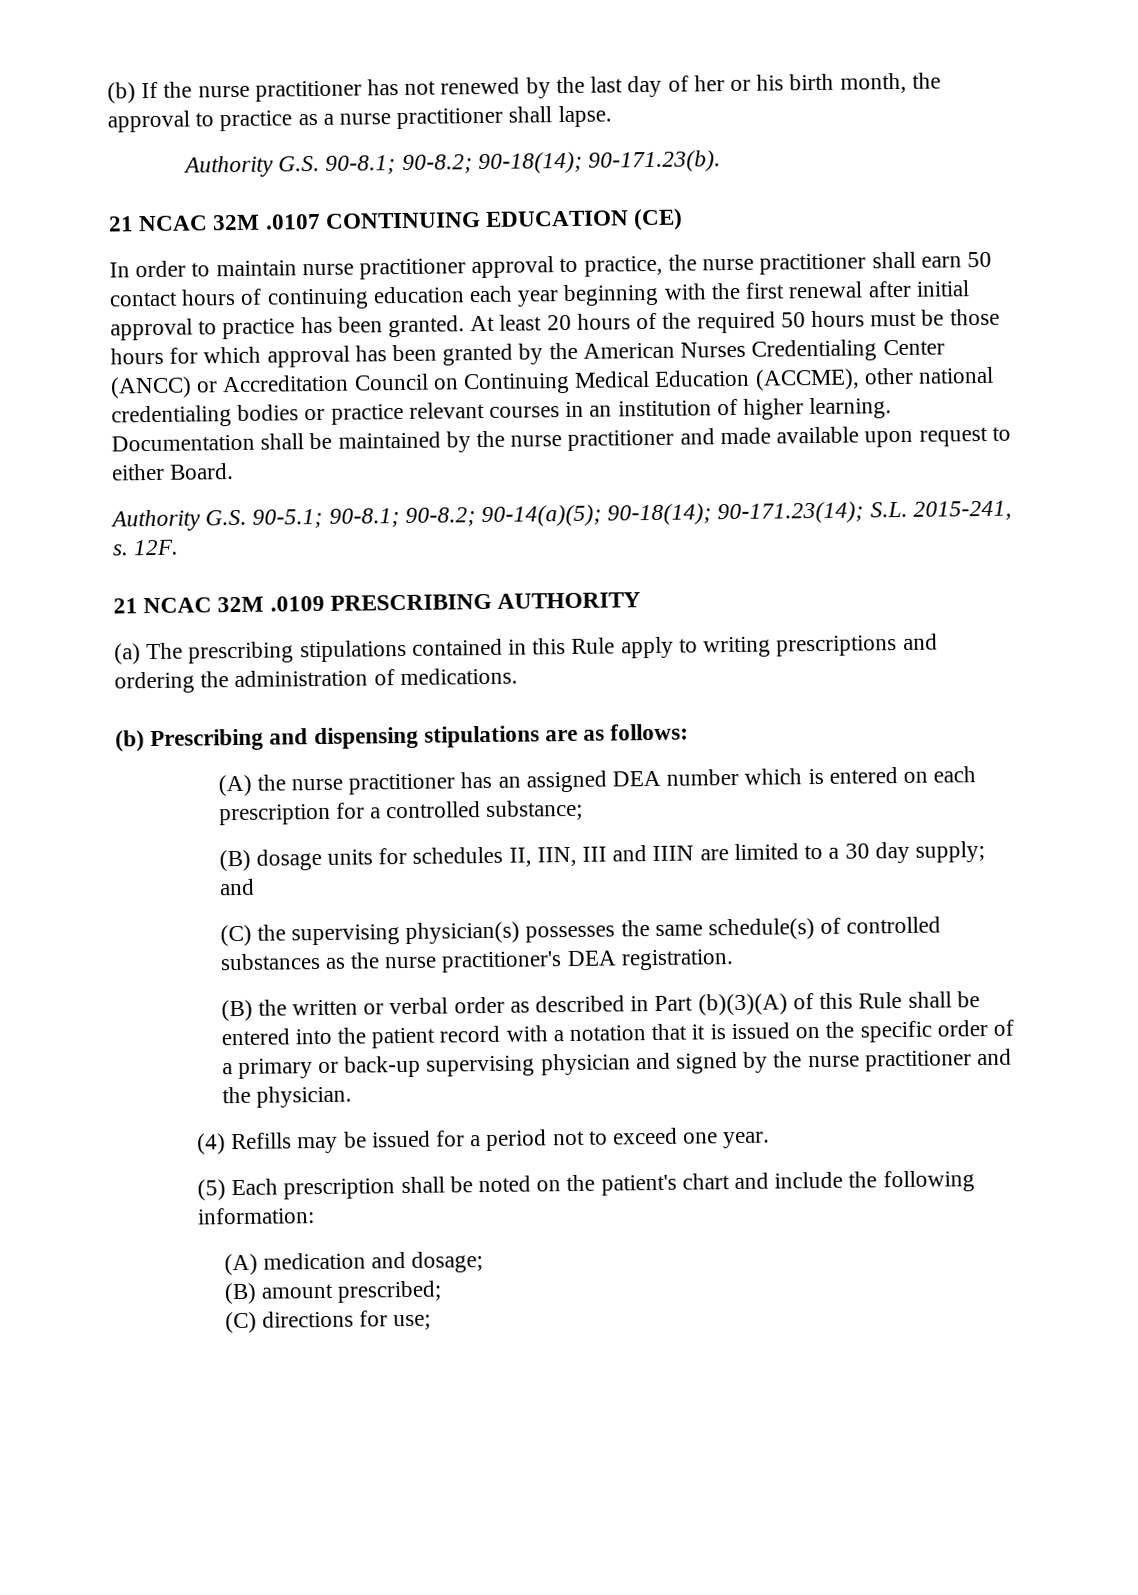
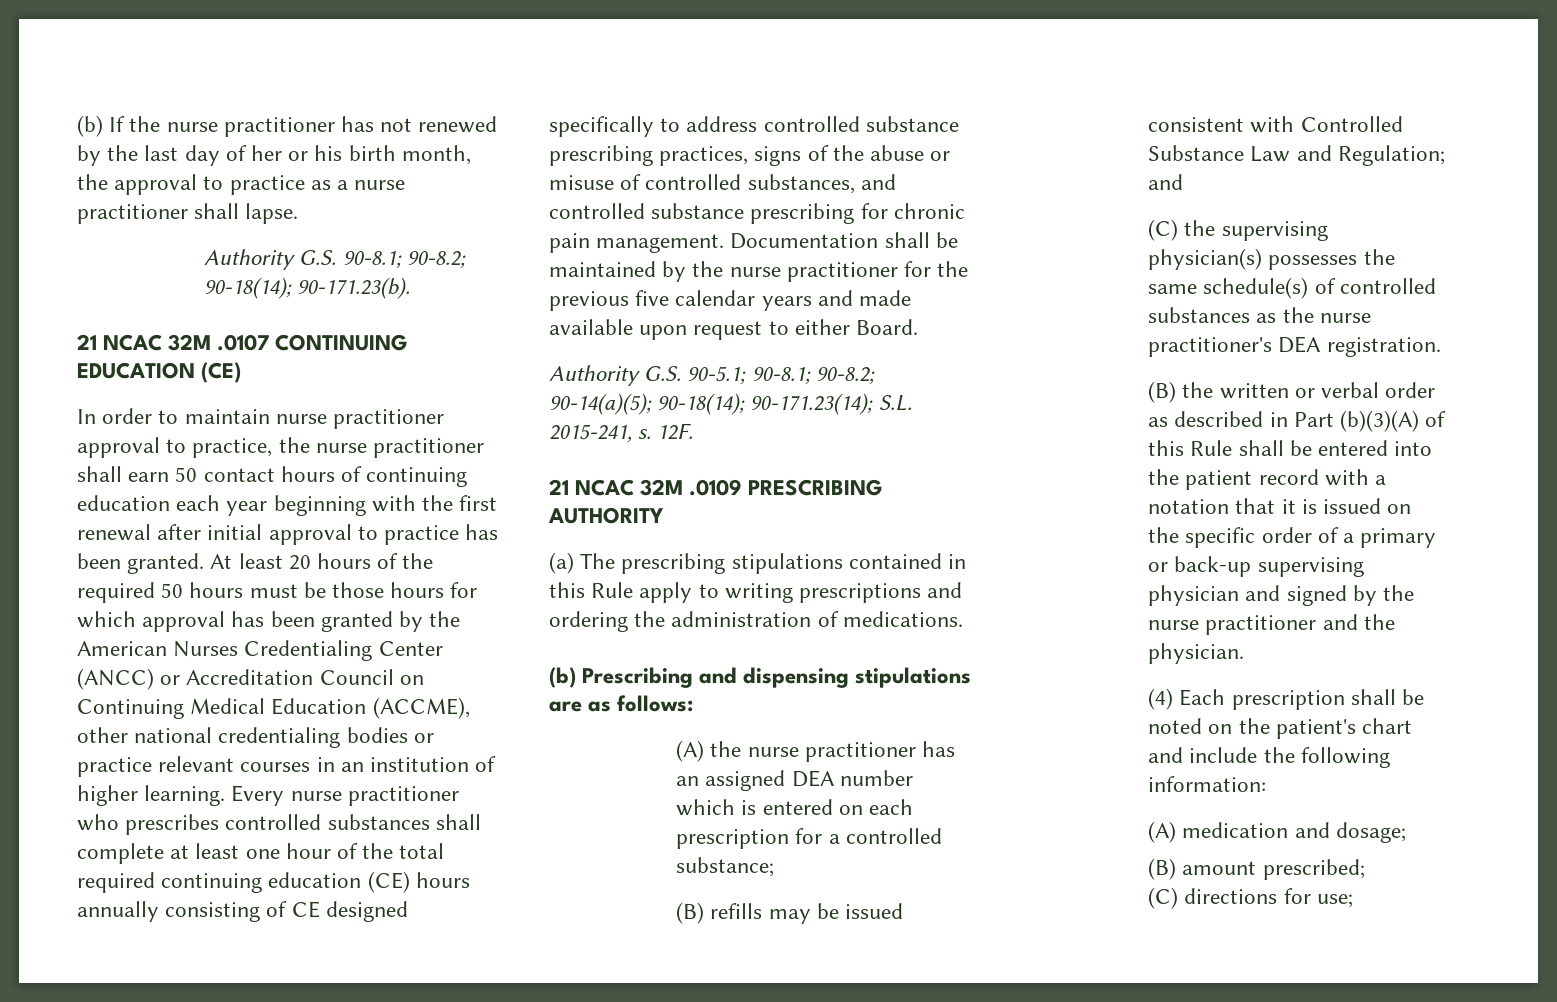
+ Every nurse practitioner who prescribes controlled substances shall complete at least one hour of the total required continuing education (CE) hours annually consisting of CE designed specifically to address controlled substance prescribing practices, signs of the abuse or misuse of controlled substances, and controlled substance prescribing for chronic pain management.
- Documentation shall be maintained by the nurse practitioner and made available upon request to either Board.
+ Documentation shall be maintained by the nurse practitioner for the previous five calendar years and made available upon request to either Board.
- (B) dosage units for schedules II, IIN, III and IIIN are limited to a 30 day supply; and
+ (B) refills may be issued consistent with Controlled Substance Law and Regulation; and
- (4) Refills may be issued for a period not to exceed one year.
- (5) Each prescription shall be noted on the patient's chart and include the following information:
+ (4) Each prescription shall be noted on the patient's chart and include the following information:

